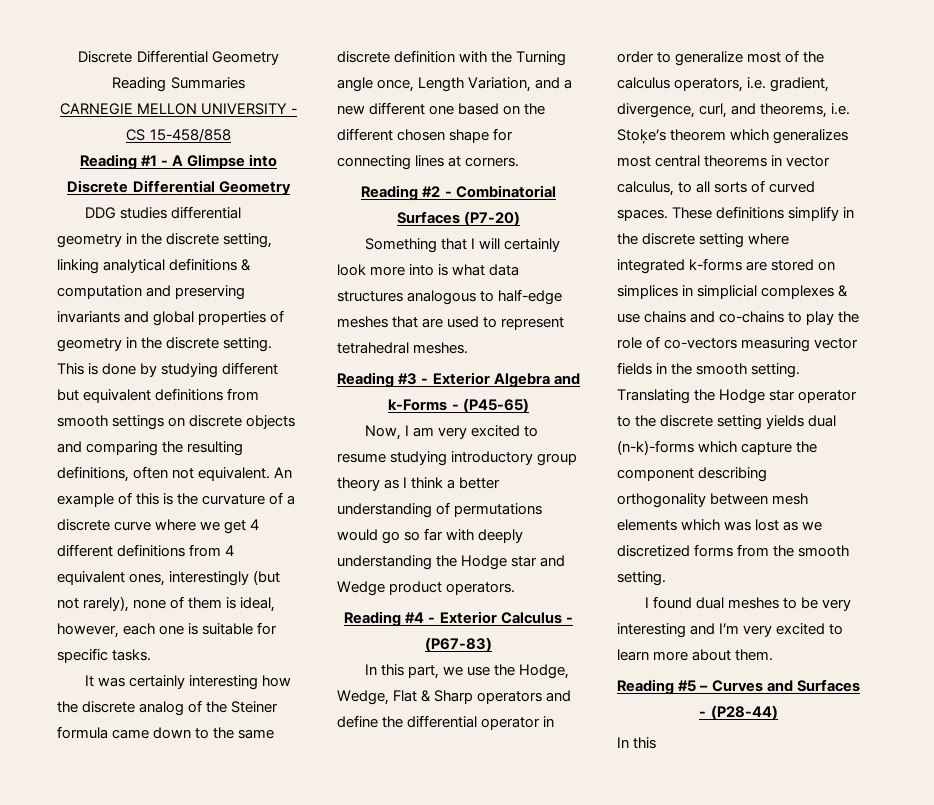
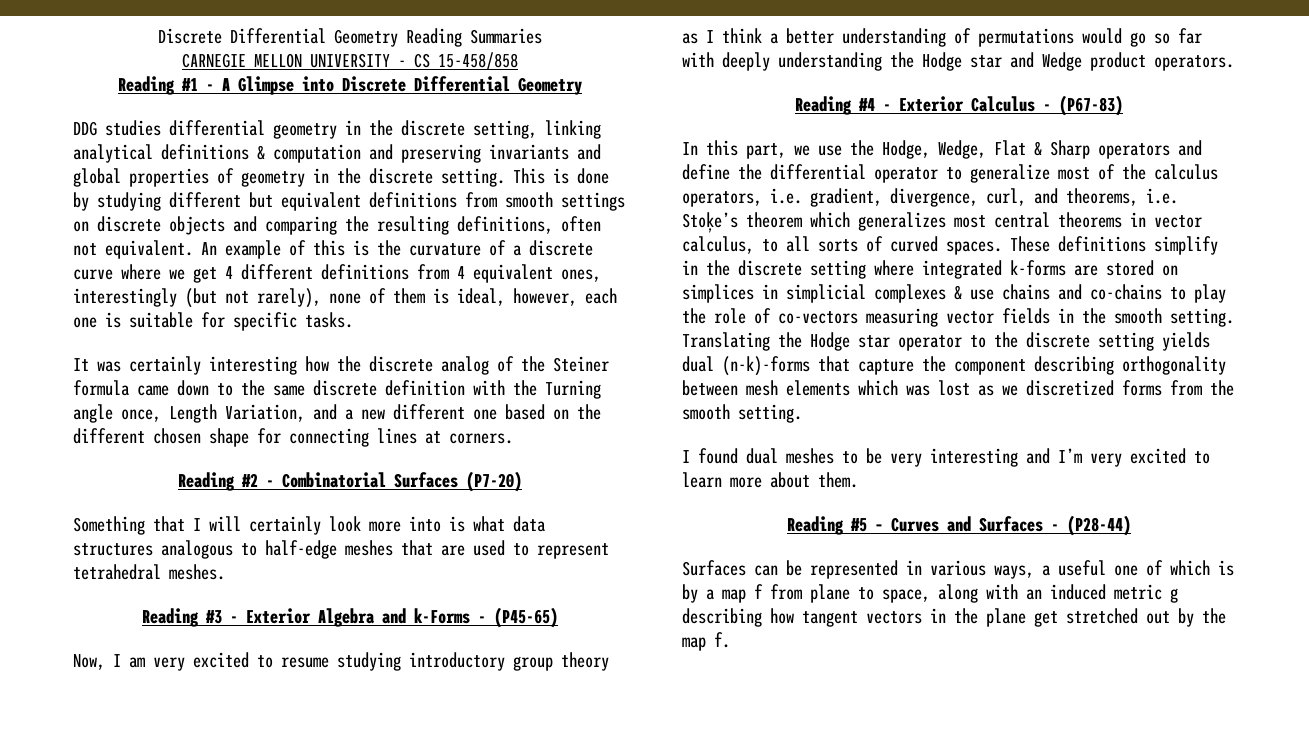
- In this part, we use the Hodge, Wedge, Flat & Sharp operators and define the differential operator in order to generalize most of the calculus operators, i.e. gradient, divergence, curl, and theorems, i.e. Stoķe’s theorem which generalizes most central theorems in vector calculus, to all sorts of curved spaces.
+ In this part, we use the Hodge, Wedge, Flat & Sharp operators and define the differential operator to generalize most of the calculus operators, i.e. gradient, divergence, curl, and theorems, i.e. Stoķe’s theorem which generalizes most central theorems in vector calculus, to all sorts of curved spaces.
- Translating the Hodge star operator to the discrete setting yields dual (n-k)-forms which capture the component describing orthogonality between mesh elements which was lost as we discretized forms from the smooth setting.
+ Translating the Hodge star operator to the discrete setting yields dual (n-k)-forms that capture the component describing orthogonality between mesh elements which was lost as we discretized forms from the smooth setting.
  Reading #5 – Curves and Surfaces - (P28-44)
- In this
+ Surfaces can be represented in various ways, a useful one of which is by a map f from plane to space, along with an induced metric g describing how tangent vectors in the plane get stretched out by the map f.

